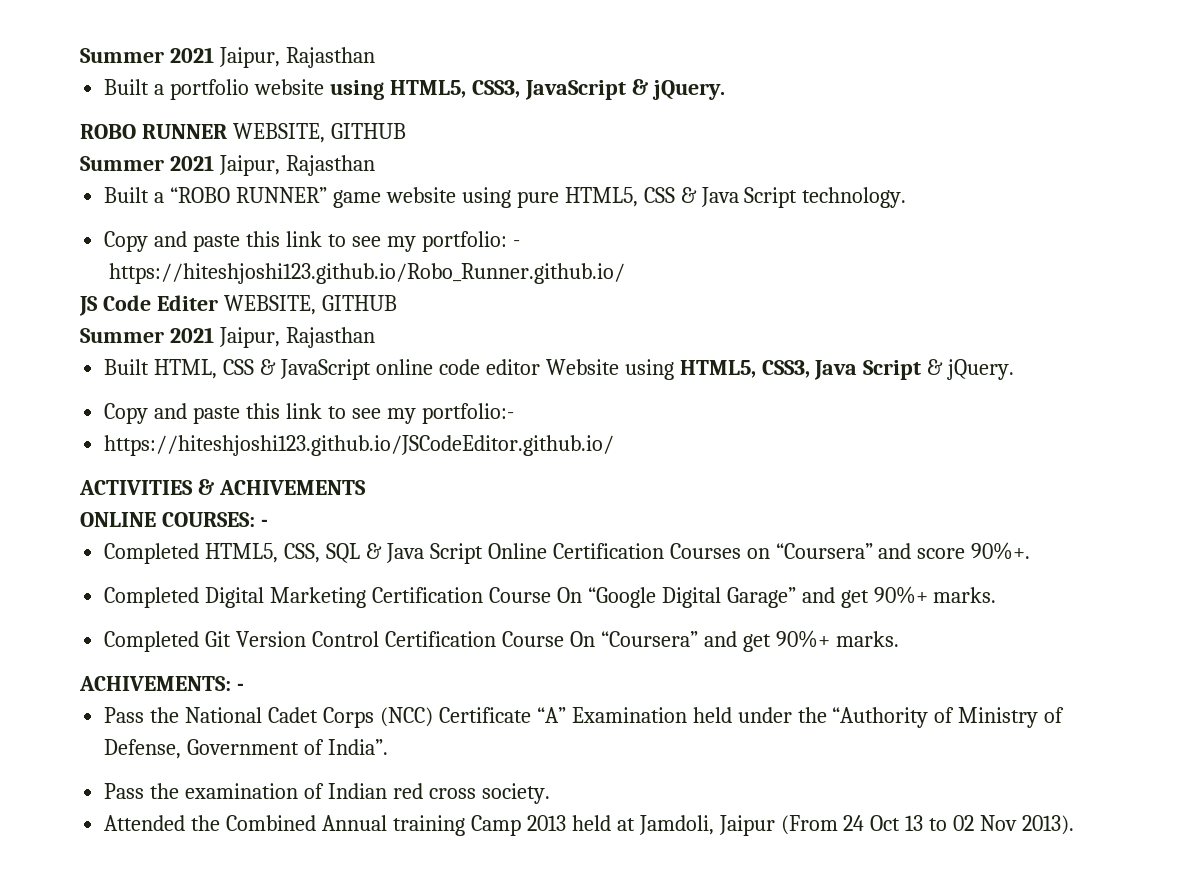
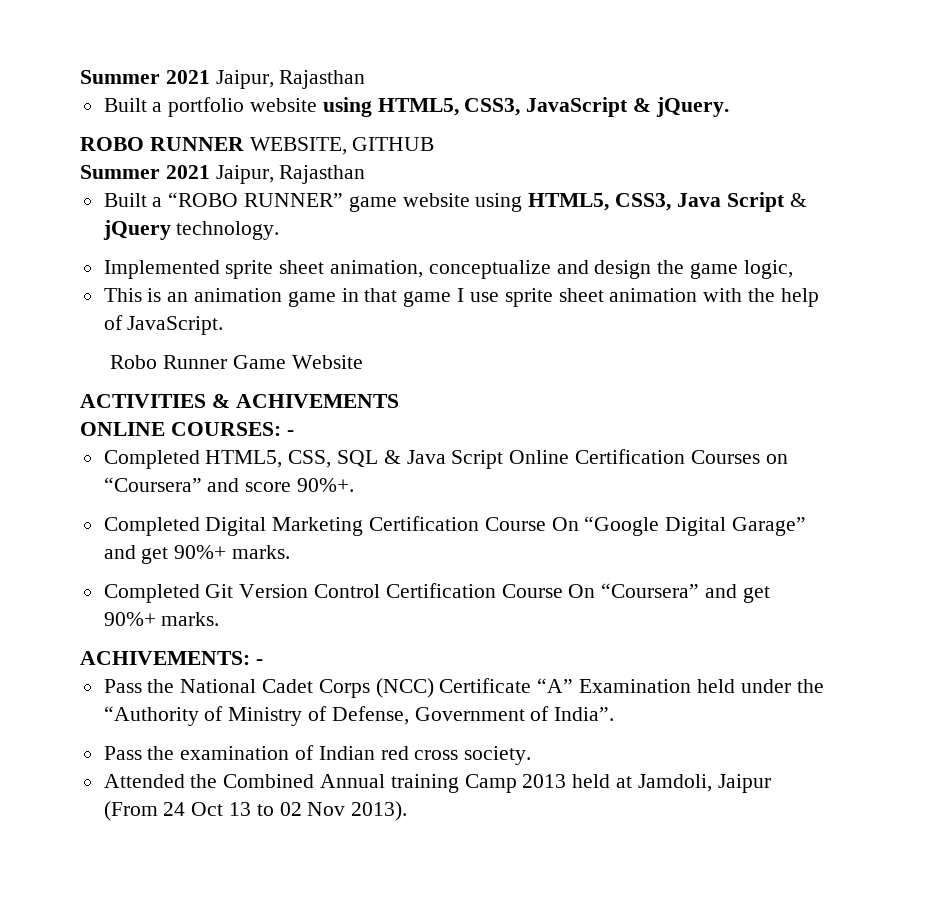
- Built a “ROBO RUNNER” game website using pure HTML5, CSS & Java Script technology.
- Copy and paste this link to see my portfolio: -
- https://hiteshjoshi123.github.io/Robo_Runner.github.io/
- JS Code Editer WEBSITE, GITHUB
- Summer 2021 Jaipur, Rajasthan
- Built HTML, CSS & JavaScript online code editor Website using HTML5, CSS3, Java Script & jQuery.
- Copy and paste this link to see my portfolio:-
- https://hiteshjoshi123.github.io/JSCodeEditor.github.io/
+ Built a “ROBO RUNNER” game website using HTML5, CSS3, Java Script & jQuery technology.
+ Implemented sprite sheet animation, conceptualize and design the game logic,
+ This is an animation game in that game I use sprite sheet animation with the help of JavaScript.
+ Robo Runner Game Website

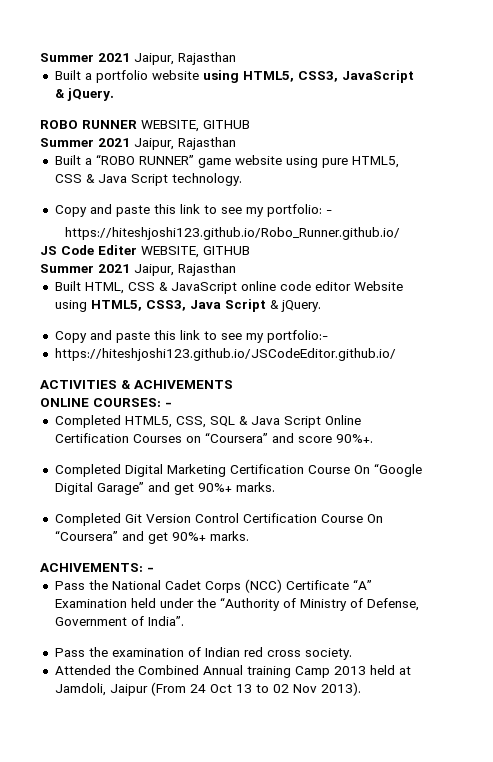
- Built a “ROBO RUNNER” game website using HTML5, CSS3, Java Script & jQuery technology.
- Implemented sprite sheet animation, conceptualize and design the game logic,
- This is an animation game in that game I use sprite sheet animation with the help of JavaScript.
- Robo Runner Game Website
+ Built a “ROBO RUNNER” game website using pure HTML5, CSS & Java Script technology.
+ Copy and paste this link to see my portfolio: -
+ https://hiteshjoshi123.github.io/Robo_Runner.github.io/
+ JS Code Editer WEBSITE, GITHUB
+ Summer 2021 Jaipur, Rajasthan
+ Built HTML, CSS & JavaScript online code editor Website using HTML5, CSS3, Java Script & jQuery.
+ Copy and paste this link to see my portfolio:-
+ https://hiteshjoshi123.github.io/JSCodeEditor.github.io/

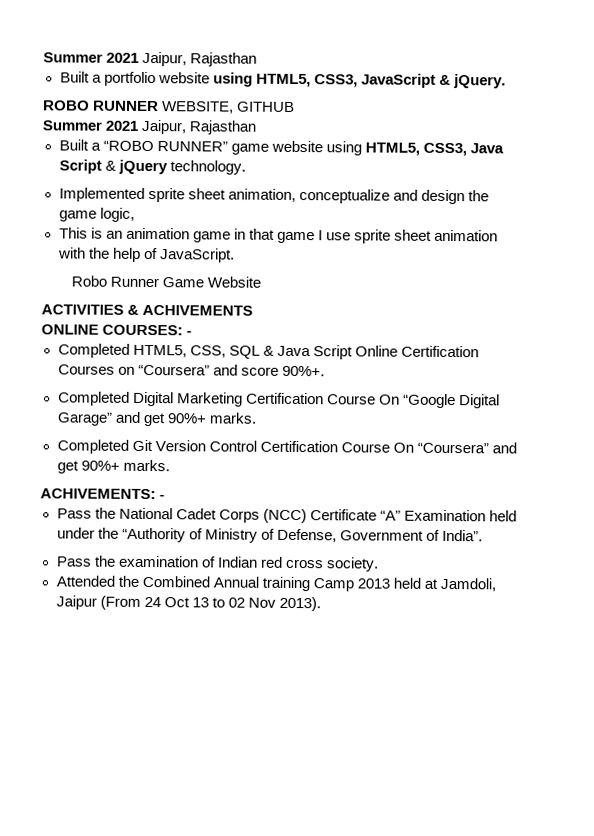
- Built a “ROBO RUNNER” game website using pure HTML5, CSS & Java Script technology.
- Copy and paste this link to see my portfolio: -
- https://hiteshjoshi123.github.io/Robo_Runner.github.io/
- JS Code Editer WEBSITE, GITHUB
- Summer 2021 Jaipur, Rajasthan
- Built HTML, CSS & JavaScript online code editor Website using HTML5, CSS3, Java Script & jQuery.
- Copy and paste this link to see my portfolio:-
- https://hiteshjoshi123.github.io/JSCodeEditor.github.io/
+ Built a “ROBO RUNNER” game website using HTML5, CSS3, Java Script & jQuery technology.
+ Implemented sprite sheet animation, conceptualize and design the game logic,
+ This is an animation game in that game I use sprite sheet animation with the help of JavaScript.
+ Robo Runner Game Website

